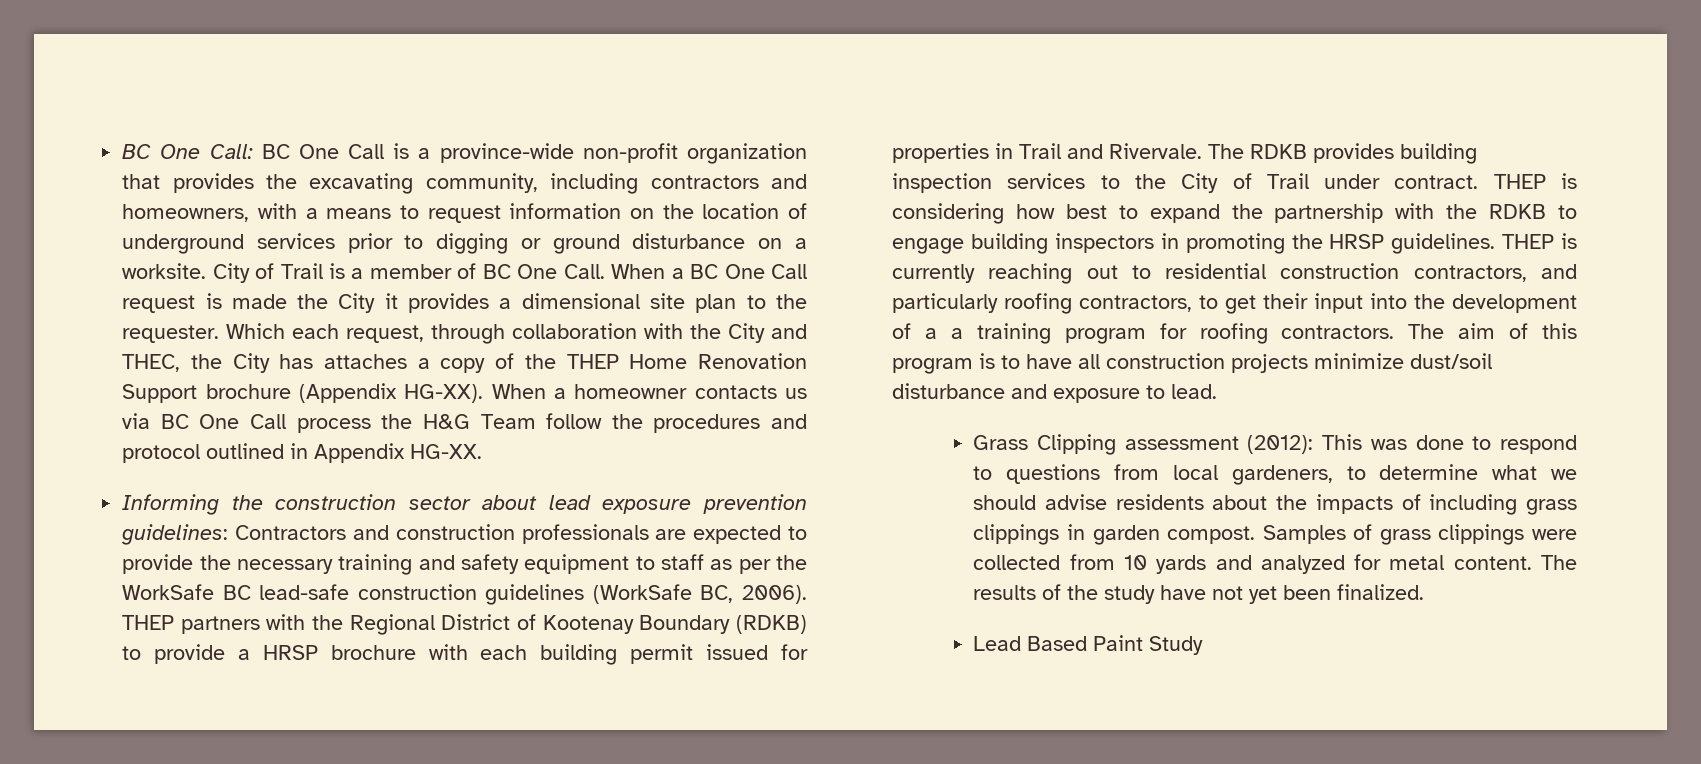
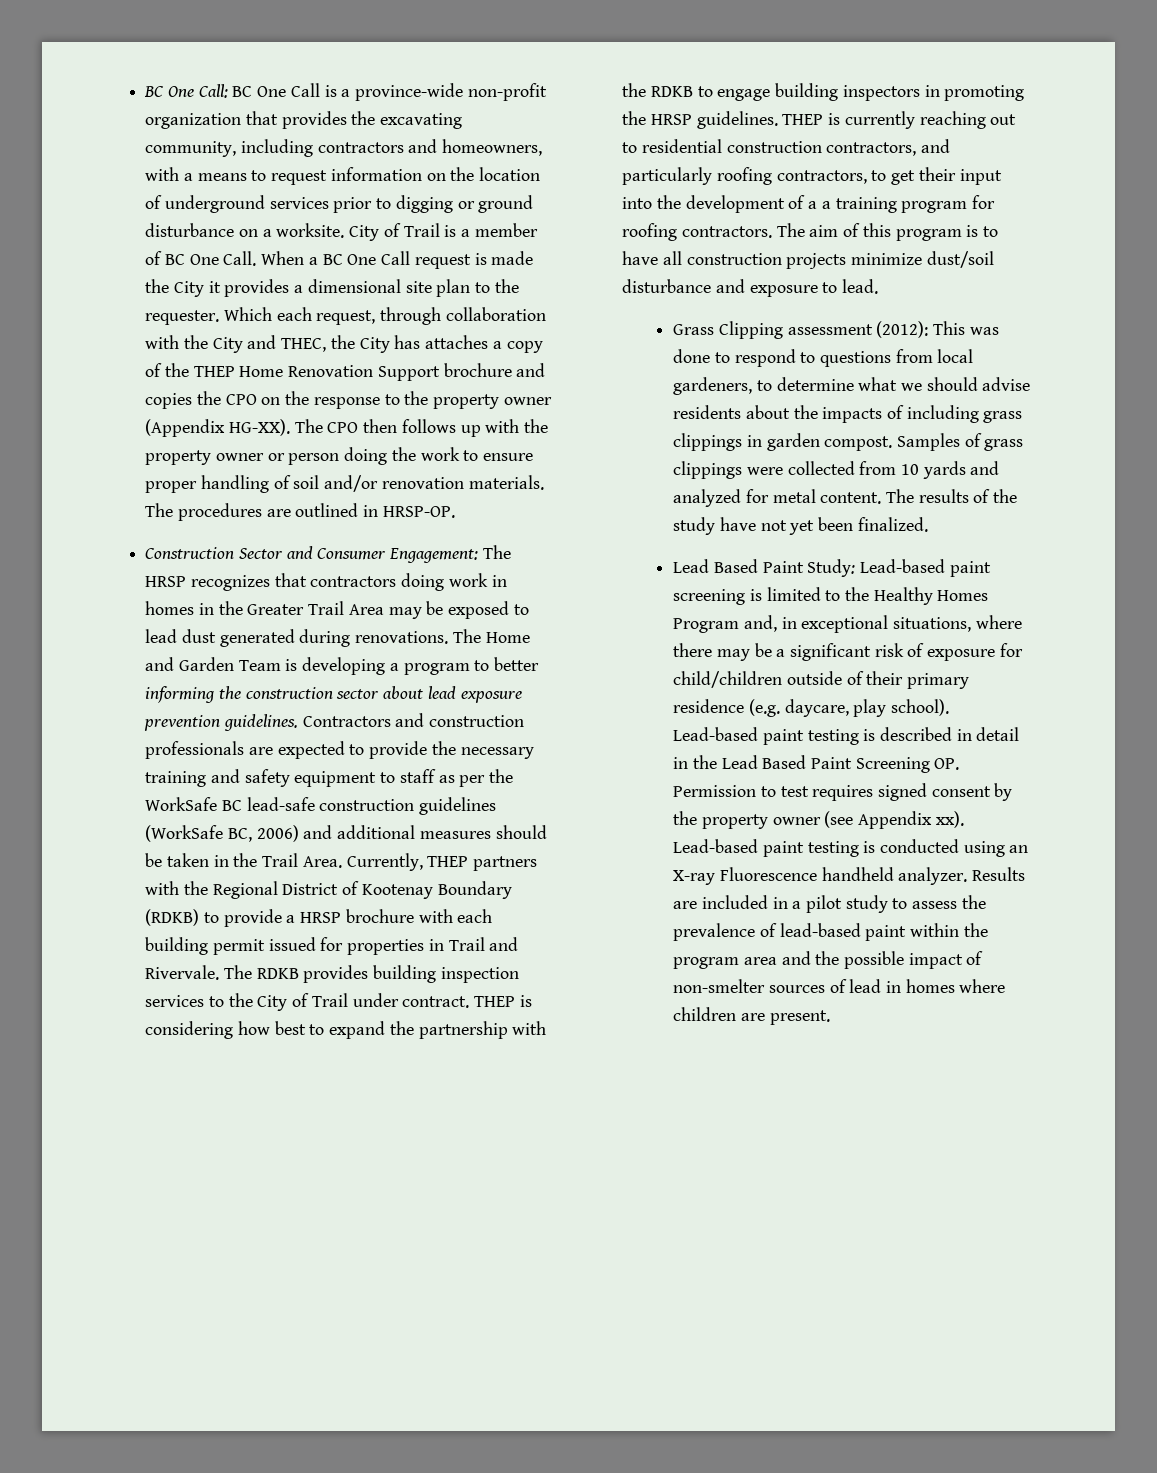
- Which each request, through collaboration with the City and THEC, the City has attaches a copy of the THEP Home Renovation Support brochure (Appendix HG-XX). When a homeowner contacts us via BC One Call process the H&G Team follow the procedures and protocol outlined in Appendix HG-XX.
- Informing the construction sector about lead exposure prevention guidelines:
+ Which each request, through collaboration with the City and THEC, the City has attaches a copy of the THEP Home Renovation Support brochure and copies the CPO on the response to the property owner (Appendix HG-XX). The CPO then follows up with the property owner or person doing the work to ensure proper handling of soil and/or renovation materials. The procedures are outlined in HRSP-OP.
+ Construction Sector and Consumer Engagement: The HRSP recognizes that contractors doing work in homes in the Greater Trail Area may be exposed to lead dust generated during renovations. The Home and Garden Team is developing a program to better informing the construction sector about lead exposure prevention guidelines.
- Contractors and construction professionals are expected to provide the necessary training and safety equipment to staff as per the WorkSafe BC lead-safe construction guidelines (WorkSafe BC, 2006). THEP partners with the Regional District of Kootenay Boundary (RDKB) to provide a HRSP brochure with each building permit issued for properties in Trail and Rivervale.
+ Contractors and construction professionals are expected to provide the necessary training and safety equipment to staff as per the WorkSafe BC lead-safe construction guidelines (WorkSafe BC, 2006) and additional measures should be taken in the Trail Area. Currently, THEP partners with the Regional District of Kootenay Boundary (RDKB) to provide a HRSP brochure with each building permit issued for properties in Trail and Rivervale.
- Lead Based Paint Study
+ Lead Based Paint Study: Lead-based paint screening is limited to the Healthy Homes Program and, in exceptional situations, where there may be a significant risk of exposure for child/children outside of their primary residence (e.g. daycare, play school). Lead-based paint testing is described in detail in the Lead Based Paint Screening OP. Permission to test requires signed consent by the property owner (see Appendix xx). Lead-based paint testing is conducted using an X-ray Fluorescence handheld analyzer. Results are included in a pilot study to assess the prevalence of lead-based paint within the program area and the possible impact of non-smelter sources of lead in homes where children are present.

